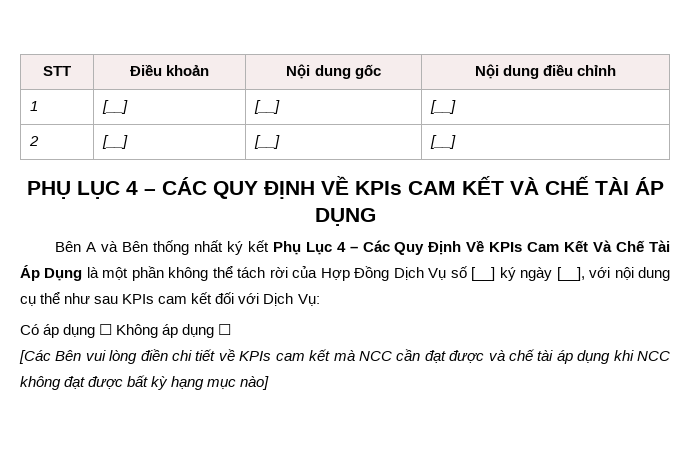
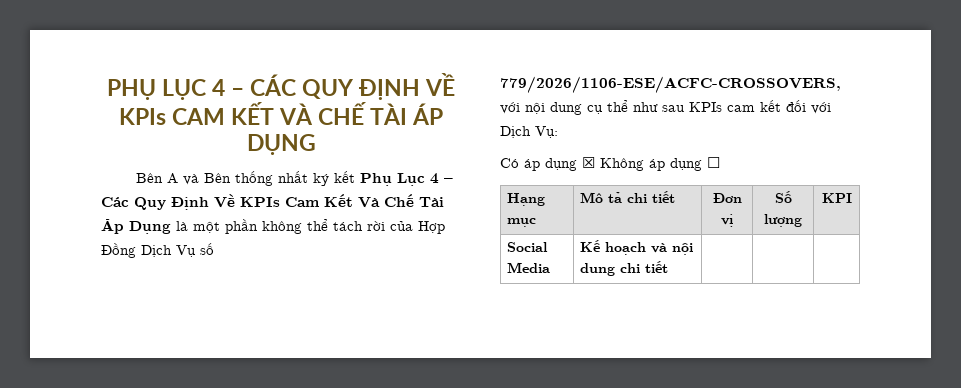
- STT | Điều khoản | Nội dung gốc | Nội dung điều chỉnh
- 1 | [__] | [__] | [__]
- 2 | [__] | [__] | [__]
- Bên A và Bên thống nhất ký kết Phụ Lục 4 – Các Quy Định Về KPIs Cam Kết Và Chế Tài Áp Dụng là một phần không thể tách rời của Hợp Đồng Dịch Vụ số [__] ký ngày [__], với nội dung cụ thể như sau KPIs cam kết đối với Dịch Vụ:
+ Bên A và Bên thống nhất ký kết Phụ Lục 4 – Các Quy Định Về KPIs Cam Kết Và Chế Tài Áp Dụng là một phần không thể tách rời của Hợp Đồng Dịch Vụ số 779/2026/1106-ESE/ACFC-CROSSOVERS, với nội dung cụ thể như sau KPIs cam kết đối với Dịch Vụ:
- Có áp dụng ☐ Không áp dụng ☐
+ Có áp dụng ☒ Không áp dụng ☐
- [Các Bên vui lòng điền chi tiết về KPIs cam kết mà NCC cần đạt được và chế tài áp dụng khi NCC không đạt được bất kỳ hạng mục nào]
+ Hạng mục | Mô tả chi tiết | Đơn vị | Số lượng | KPI
+ Social Media | Kế hoạch và nội dung chi tiết | | |

